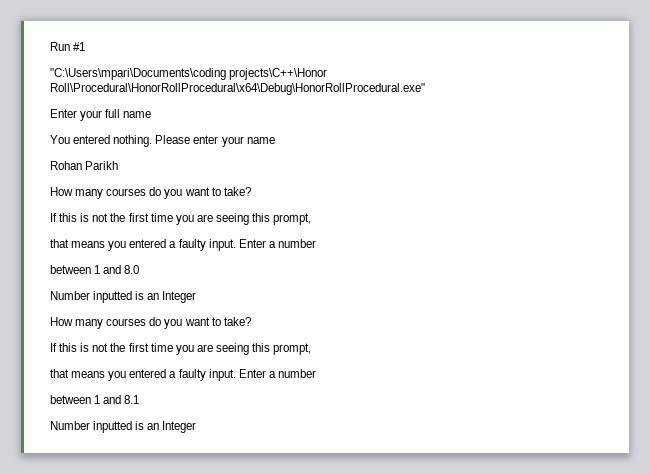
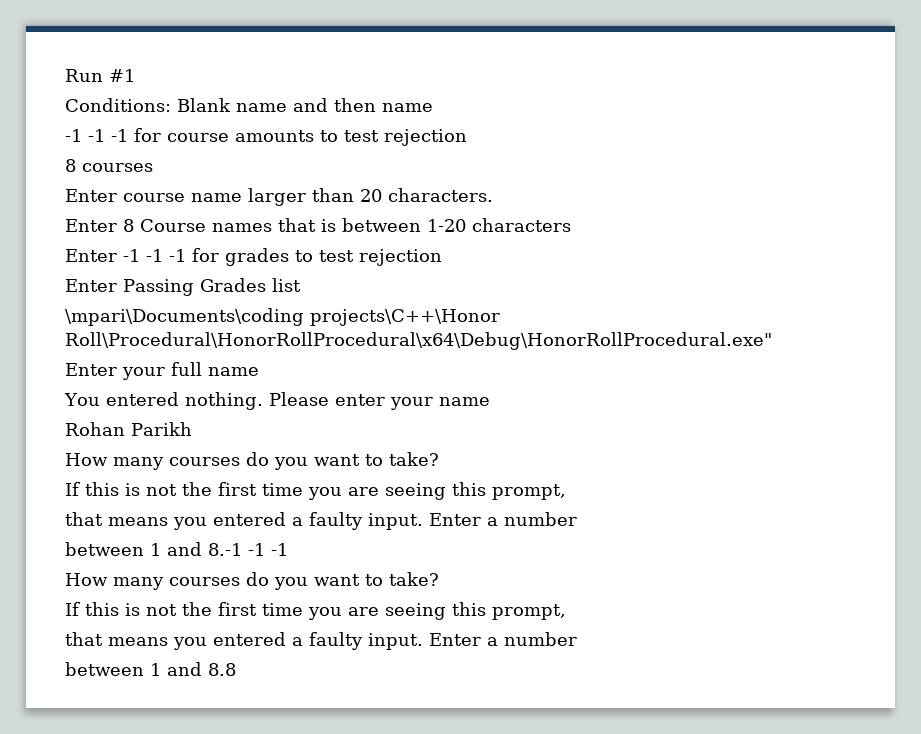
- "C:\Users\mpari\Documents\coding projects\C++\Honor Roll\Procedural\HonorRollProcedural\x64\Debug\HonorRollProcedural.exe"
+ Conditions: Blank name and then name
+ -1 -1 -1 for course amounts to test rejection
+ 8 courses
+ Enter course name larger than 20 characters.
+ Enter 8 Course names that is between 1-20 characters
+ Enter -1 -1 -1 for grades to test rejection
+ Enter Passing Grades list
+ \mpari\Documents\coding projects\C++\Honor Roll\Procedural\HonorRollProcedural\x64\Debug\HonorRollProcedural.exe"
- between 1 and 8.0
- Number inputted is an Integer
+ between 1 and 8.-1 -1 -1
- between 1 and 8.1
- Number inputted is an Integer
+ between 1 and 8.8

